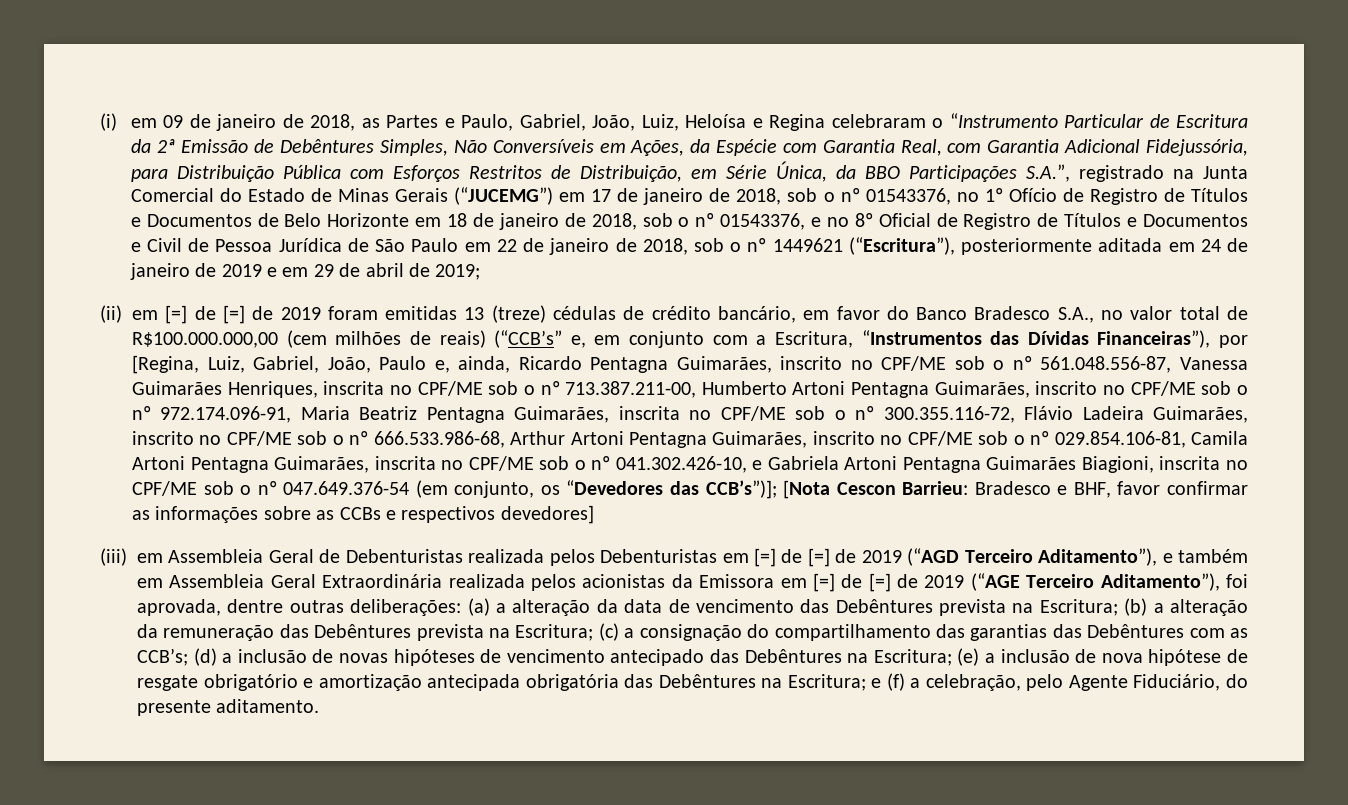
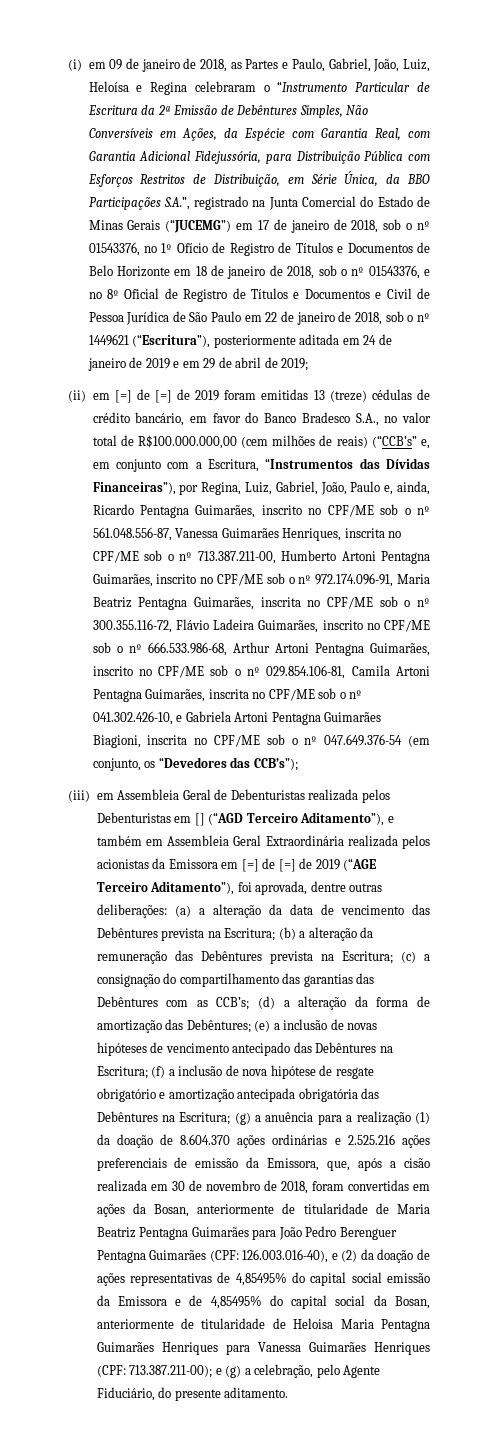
- (ii) em [=] de [=] de 2019 foram emitidas 13 (treze) cédulas de crédito bancário, em favor do Banco Bradesco S.A., no valor total de R$100.000.000,00 (cem milhões de reais) (“CCB’s” e, em conjunto com a Escritura, “Instrumentos das Dívidas Financeiras”), por [Regina, Luiz, Gabriel, João, Paulo e, ainda, Ricardo Pentagna Guimarães, inscrito no CPF/ME sob o nº 561.048.556-87, Vanessa Guimarães Henriques, inscrita no CPF/ME sob o nº 713.387.211-00, Humberto Artoni Pentagna Guimarães, inscrito no CPF/ME sob o nº 972.174.096-91, Maria Beatriz Pentagna Guimarães, inscrita no CPF/ME sob o nº 300.355.116-72, Flávio Ladeira Guimarães, inscrito no CPF/ME sob o nº 666.533.986-68, Arthur Artoni Pentagna Guimarães, inscrito no CPF/ME sob o nº 029.854.106-81, Camila Artoni Pentagna Guimarães, inscrita no CPF/ME sob o nº 041.302.426-10, e Gabriela Artoni Pentagna Guimarães Biagioni, inscrita no CPF/ME sob o nº 047.649.376-54 (em conjunto, os “Devedores das CCB’s”)]; [Nota Cescon Barrieu: Bradesco e BHF, favor confirmar as informações sobre as CCBs e respectivos devedores]
+ (ii) em [=] de [=] de 2019 foram emitidas 13 (treze) cédulas de crédito bancário, em favor do Banco Bradesco S.A., no valor total de R$100.000.000,00 (cem milhões de reais) (“CCB’s” e, em conjunto com a Escritura, “Instrumentos das Dívidas Financeiras”), por Regina, Luiz, Gabriel, João, Paulo e, ainda, Ricardo Pentagna Guimarães, inscrito no CPF/ME sob o nº 561.048.556-87, Vanessa Guimarães Henriques, inscrita no CPF/ME sob o nº 713.387.211-00, Humberto Artoni Pentagna Guimarães, inscrito no CPF/ME sob o nº 972.174.096-91, Maria Beatriz Pentagna Guimarães, inscrita no CPF/ME sob o nº 300.355.116-72, Flávio Ladeira Guimarães, inscrito no CPF/ME sob o nº 666.533.986-68, Arthur Artoni Pentagna Guimarães, inscrito no CPF/ME sob o nº 029.854.106-81, Camila Artoni Pentagna Guimarães, inscrita no CPF/ME sob o nº 041.302.426-10, e Gabriela Artoni Pentagna Guimarães Biagioni, inscrita no CPF/ME sob o nº 047.649.376-54 (em conjunto, os “Devedores das CCB’s”);
- (iii) em Assembleia Geral de Debenturistas realizada pelos Debenturistas em [=] de [=] de 2019 (“AGD Terceiro Aditamento”), e também em Assembleia Geral Extraordinária realizada pelos acionistas da Emissora em [=] de [=] de 2019 (“AGE Terceiro Aditamento”), foi aprovada, dentre outras deliberações:
+ (iii) em Assembleia Geral de Debenturistas realizada pelos Debenturistas em [] (“AGD Terceiro Aditamento”), e também em Assembleia Geral Extraordinária realizada pelos acionistas da Emissora em [=] de [=] de 2019 (“AGE Terceiro Aditamento”), foi aprovada, dentre outras deliberações:
- (d) a inclusão de novas hipóteses de vencimento antecipado das Debêntures na Escritura;
+ (d) a alteração da forma de amortização das Debêntures; (e) a inclusão de novas hipóteses de vencimento antecipado das Debêntures na Escritura;
- (e) a inclusão de nova hipótese de resgate obrigatório e amortização antecipada obrigatória das Debêntures na Escritura;
+ (f) a inclusão de nova hipótese de resgate obrigatório e amortização antecipada obrigatória das Debêntures na Escritura;
- e (f) a celebração, pelo Agente Fiduciário, do presente aditamento.
+ (g) a anuência para a realização (1) da doação de 8.604.370 ações ordinárias e 2.525.216 ações preferenciais de emissão da Emissora, que, após a cisão realizada em 30 de novembro de 2018, foram convertidas em ações da Bosan, anteriormente de titularidade de Maria Beatriz Pentagna Guimarães para João Pedro Berenguer Pentagna Guimarães (CPF: 126.003.016-40), e (2) da doação de ações representativas de 4,85495% do capital social emissão da Emissora e de 4,85495% do capital social da Bosan, anteriormente de titularidade de Heloisa Maria Pentagna Guimarães Henriques para Vanessa Guimarães Henriques (CPF: 713.387.211-00); e (g) a celebração, pelo Agente Fiduciário, do presente aditamento.

